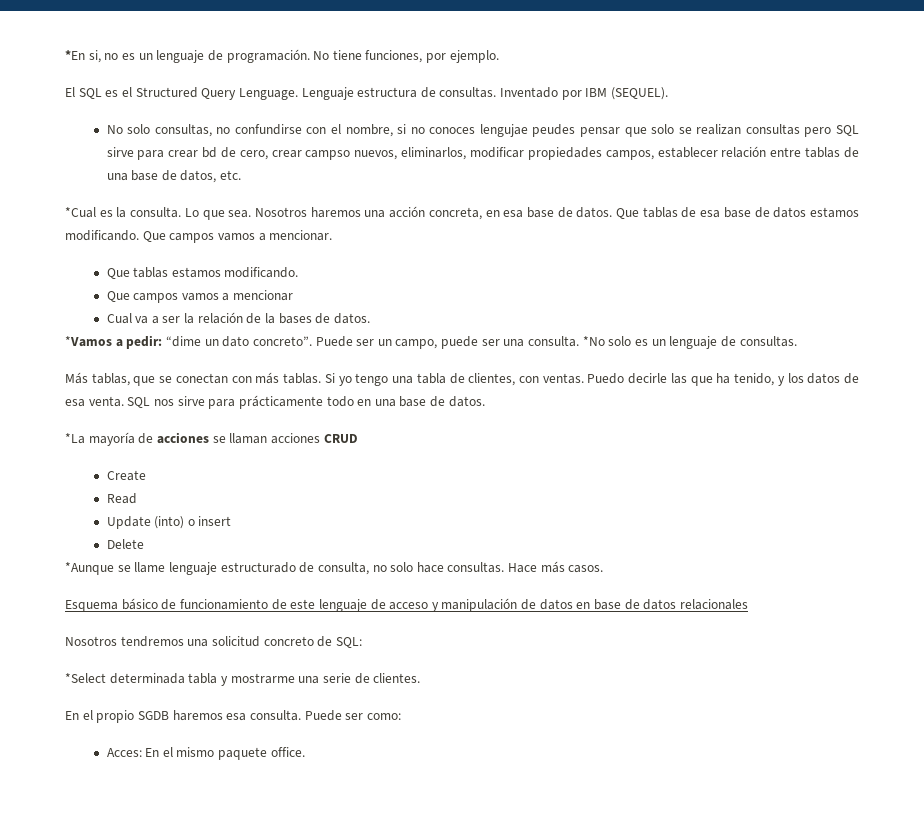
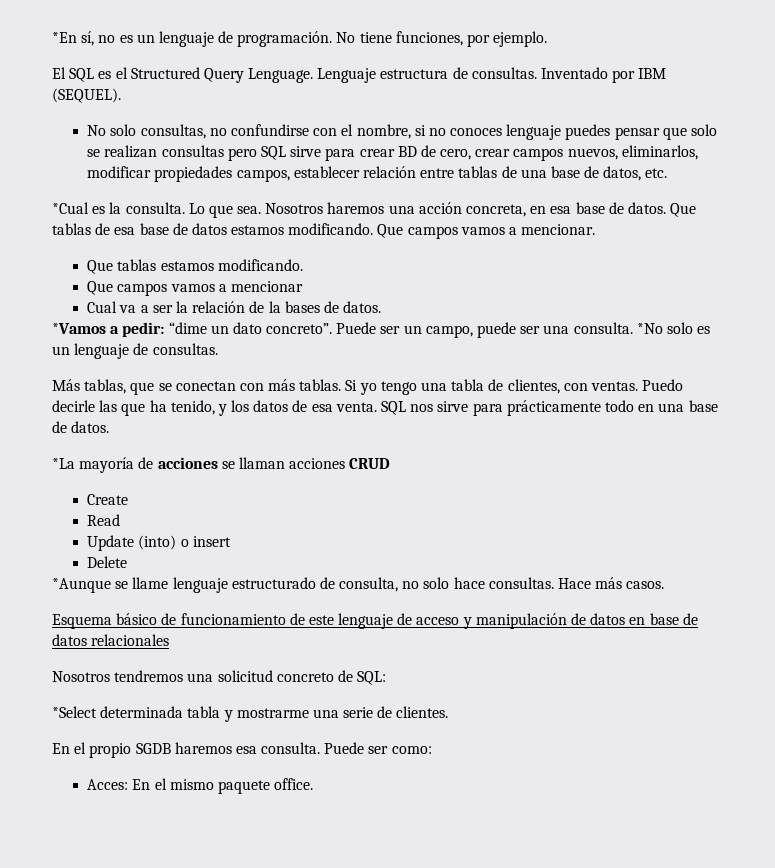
- *En si, no es un lenguaje de programación.
+ *En sí, no es un lenguaje de programación.
- No solo consultas, no confundirse con el nombre, si no conoces lengujae peudes pensar que solo se realizan consultas pero SQL sirve para crear bd de cero, crear campso nuevos, eliminarlos, modificar propiedades campos, establecer relación entre tablas de una base de datos, etc.
+ No solo consultas, no confundirse con el nombre, si no conoces lenguaje puedes pensar que solo se realizan consultas pero SQL sirve para crear BD de cero, crear campos nuevos, eliminarlos, modificar propiedades campos, establecer relación entre tablas de una base de datos, etc.

